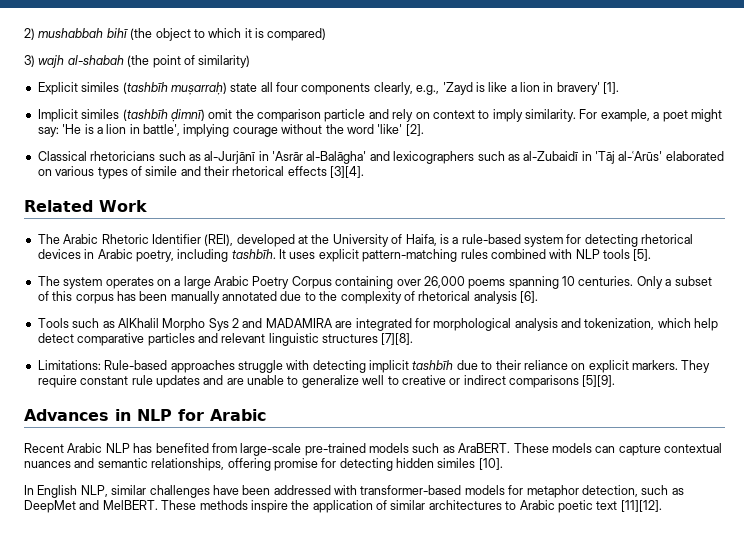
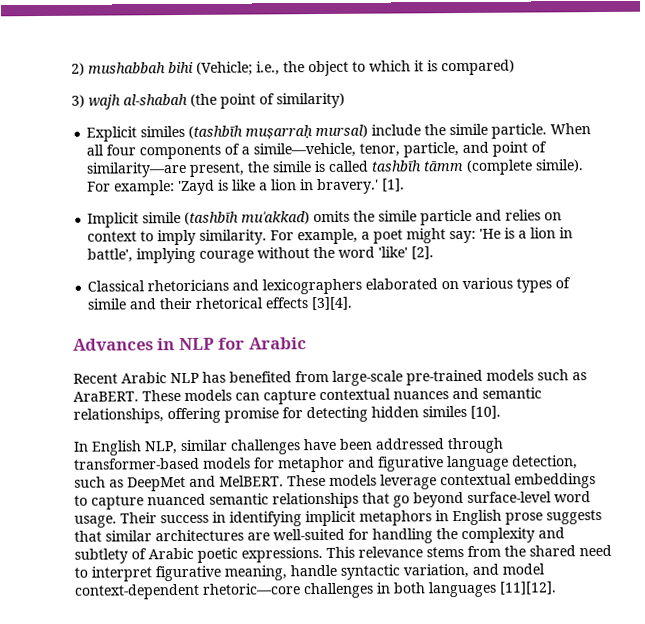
- 2) mushabbah bihī (the object to which it is compared)
+ 2) mushabbah bihi (Vehicle; i.e., the object to which it is compared)
- Explicit similes (tashbīh muṣarraḥ) state all four components clearly, e.g., 'Zayd is like a lion in bravery' [1].
+ Explicit similes (tashbīh muṣarraḥ mursal) include the simile particle. When all four components of a simile—vehicle, tenor, particle, and point of similarity—are present, the simile is called tashbīh tāmm (complete simile). For example: 'Zayd is like a lion in bravery.' [1].
- Implicit similes (tashbīh ḍimnī) omit the comparison particle and rely on context to imply similarity.
+ Implicit simile (tashbīh muʾakkad) omits the simile particle and relies on context to imply similarity.
- Classical rhetoricians such as al-Jurjānī in 'Asrār al-Balāgha' and lexicographers such as al-Zubaidī in 'Tāj al-ʿArūs' elaborated on various types of simile and their rhetorical effects [3][4].
+ Classical rhetoricians and lexicographers elaborated on various types of simile and their rhetorical effects [3][4].
- Related Work
- The Arabic Rhetoric Identifier (REI), developed at the University of Haifa, is a rule-based system for detecting rhetorical devices in Arabic poetry, including tashbīh. It uses explicit pattern-matching rules combined with NLP tools [5].
- The system operates on a large Arabic Poetry Corpus containing over 26,000 poems spanning 10 centuries. Only a subset of this corpus has been manually annotated due to the complexity of rhetorical analysis [6].
- Tools such as AlKhalil Morpho Sys 2 and MADAMIRA are integrated for morphological analysis and tokenization, which help detect comparative particles and relevant linguistic structures [7][8].
- Limitations: Rule-based approaches struggle with detecting implicit tashbīh due to their reliance on explicit markers. They require constant rule updates and are unable to generalize well to creative or indirect comparisons [5][9].
- In English NLP, similar challenges have been addressed with transformer-based models for metaphor detection, such as DeepMet and MelBERT.
+ In English NLP, similar challenges have been addressed through transformer-based models for metaphor and figurative language detection, such as DeepMet and MelBERT.
- These methods inspire the application of similar architectures to Arabic poetic text [11][12].
+ These models leverage contextual embeddings to capture nuanced semantic relationships that go beyond surface-level word usage. Their success in identifying implicit metaphors in English prose suggests that similar architectures are well-suited for handling the complexity and subtlety of Arabic poetic expressions. This relevance stems from the shared need to interpret figurative meaning, handle syntactic variation, and model context-dependent rhetoric—core challenges in both languages [11][12].

